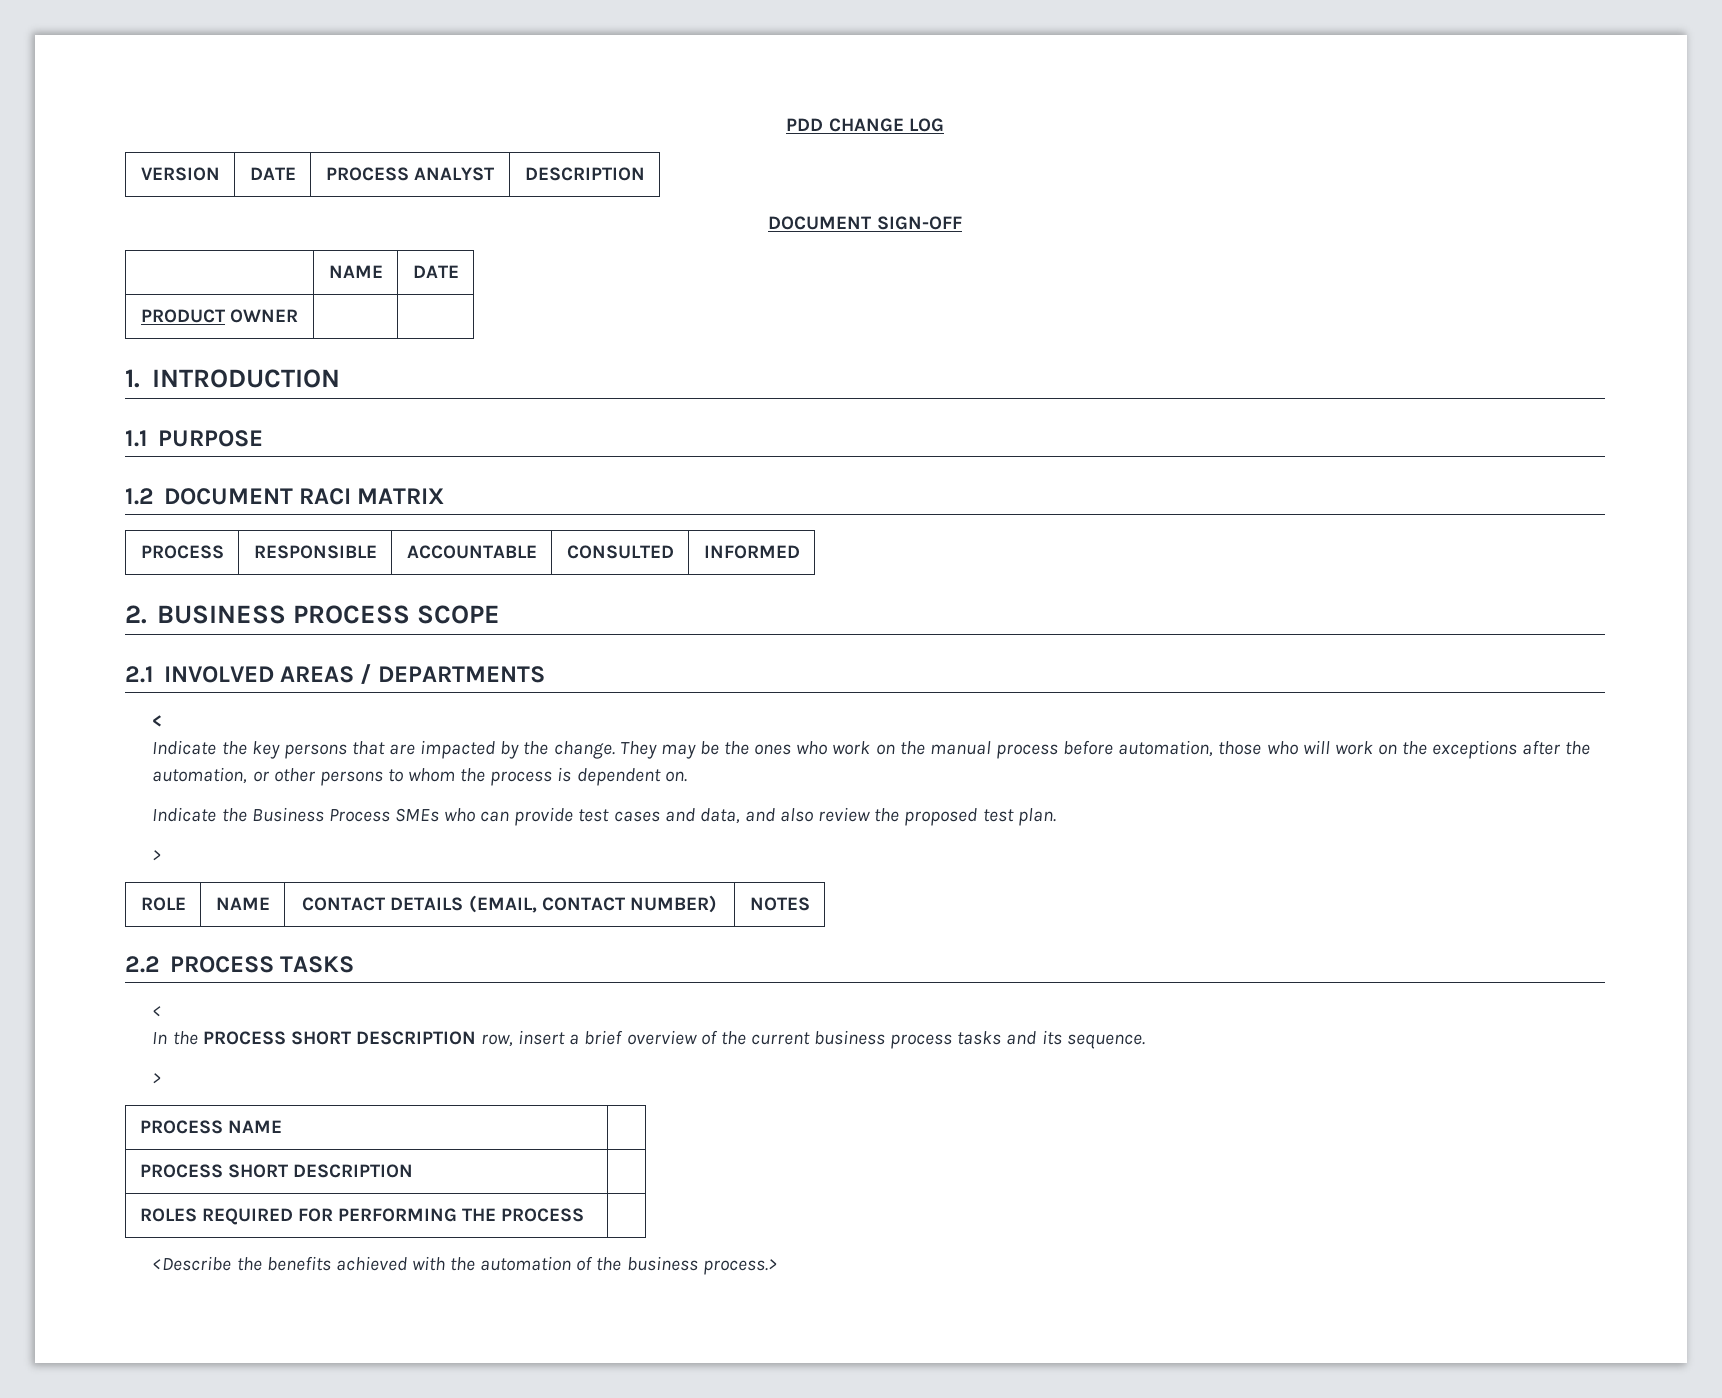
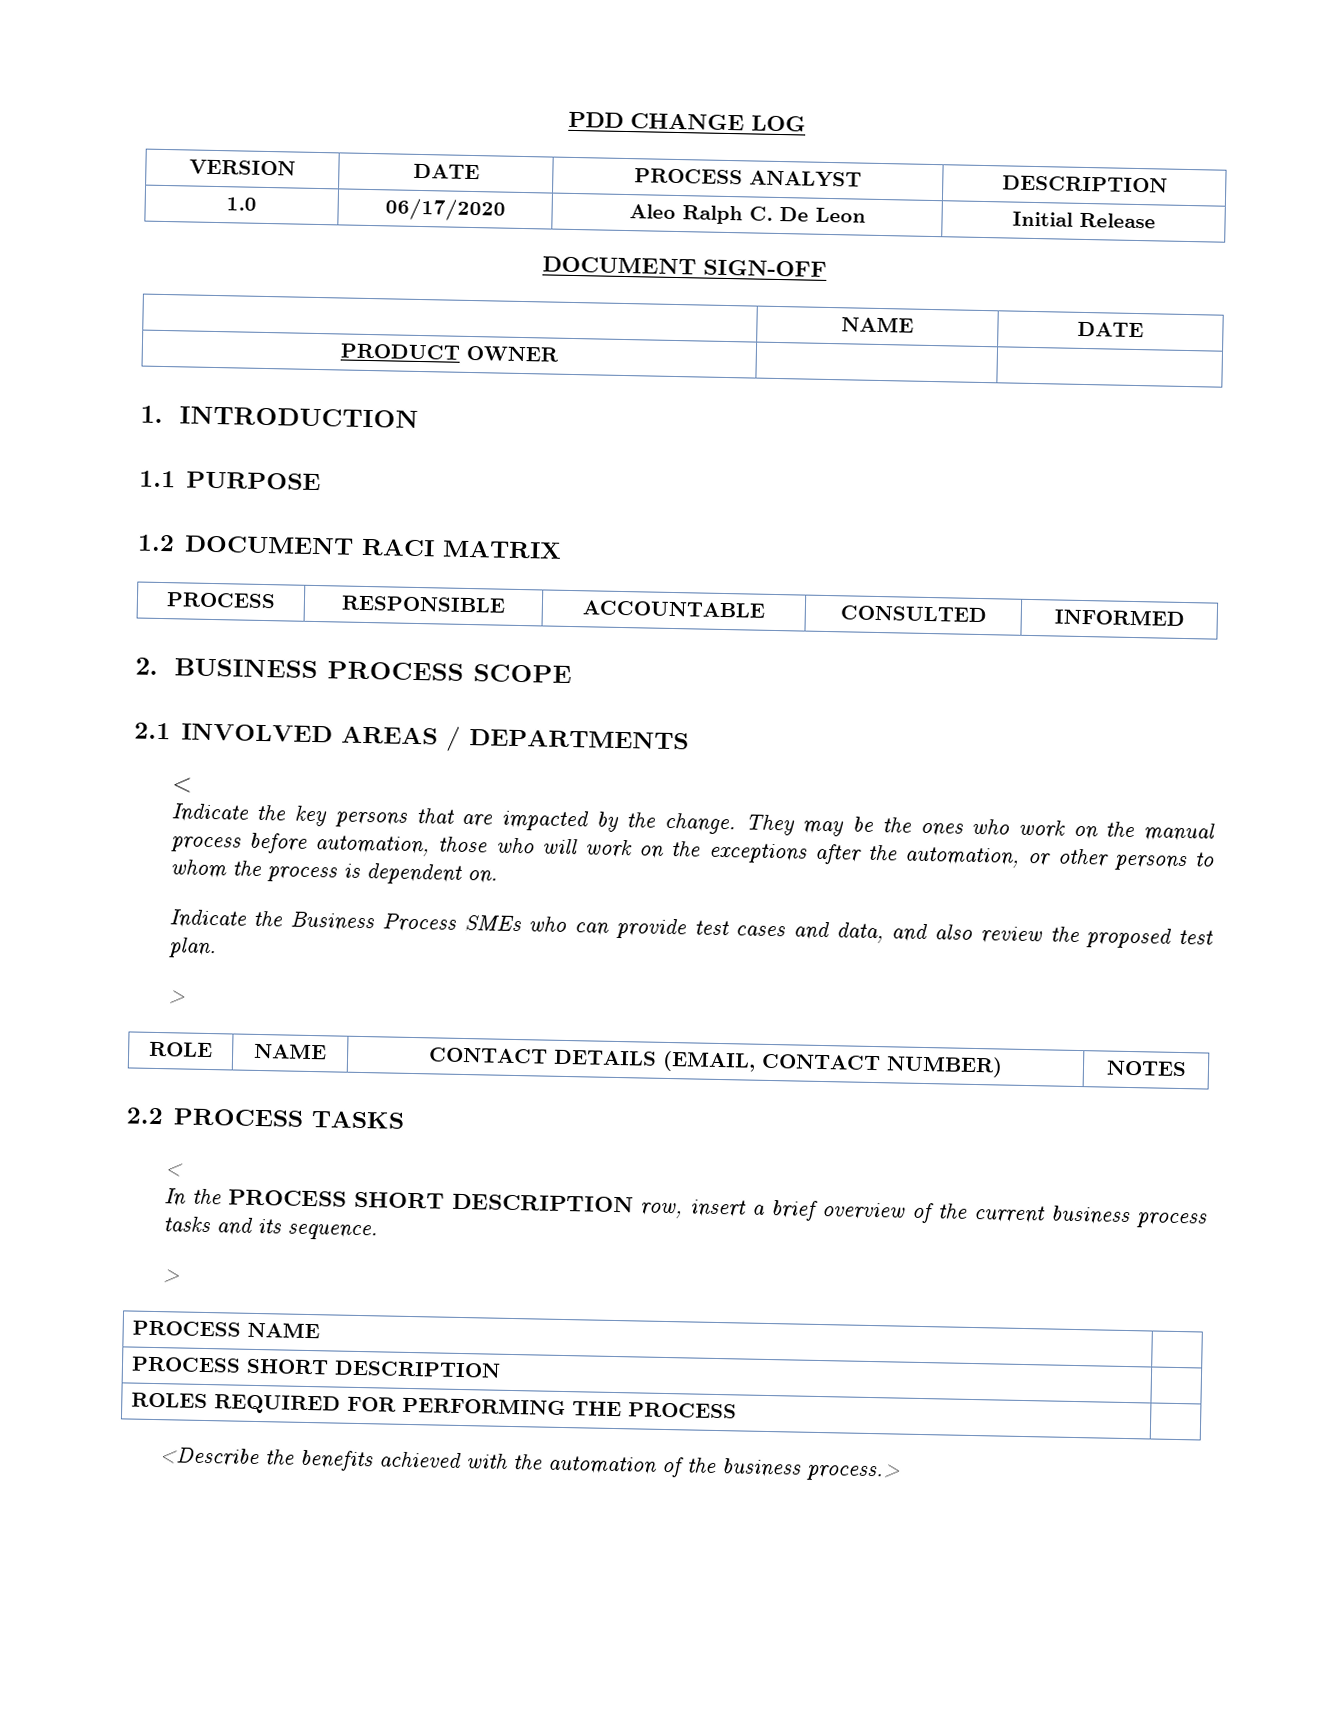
+ 1.0 | 06/17/2020 | Aleo Ralph C. De Leon | Initial Release

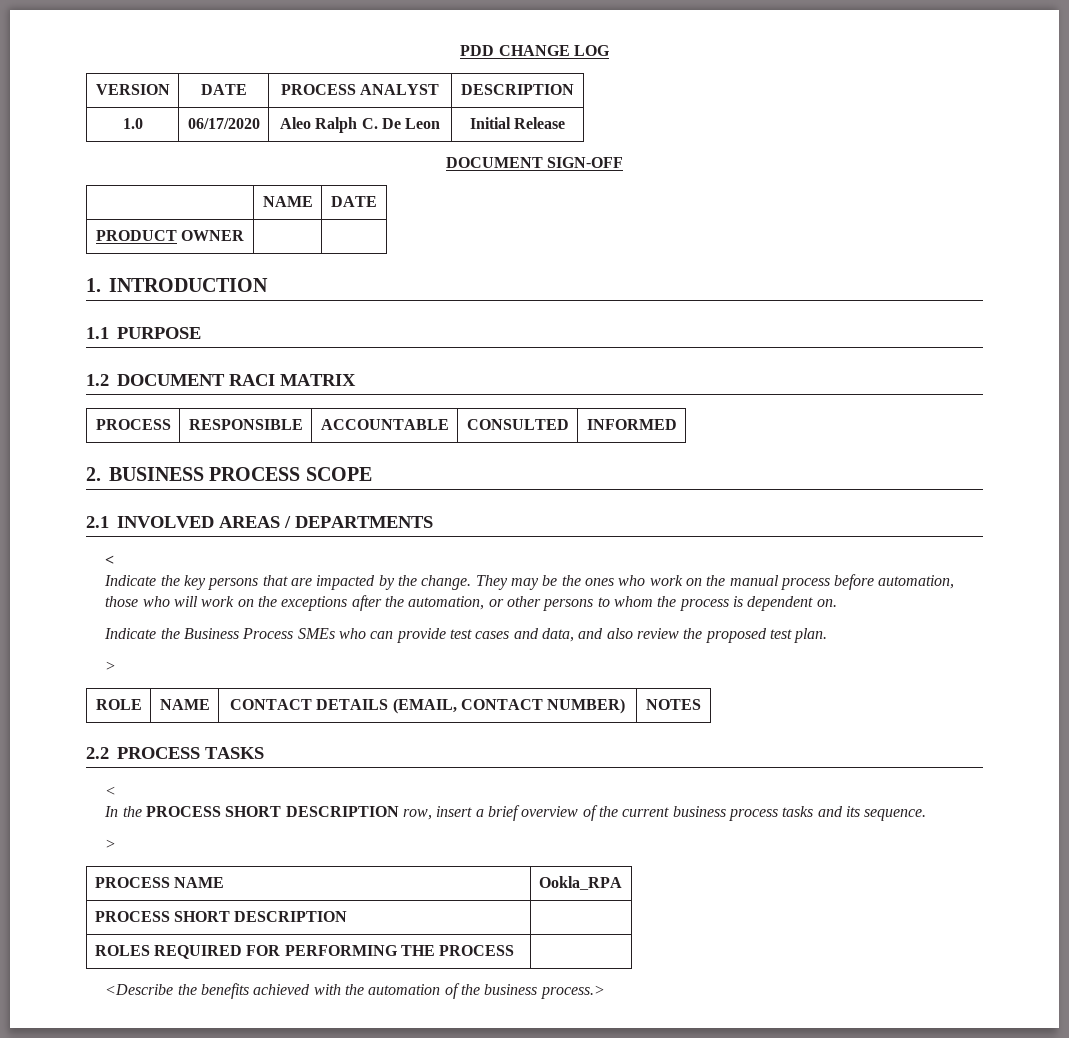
- PROCESS NAME |
+ PROCESS NAME | Ookla_RPA

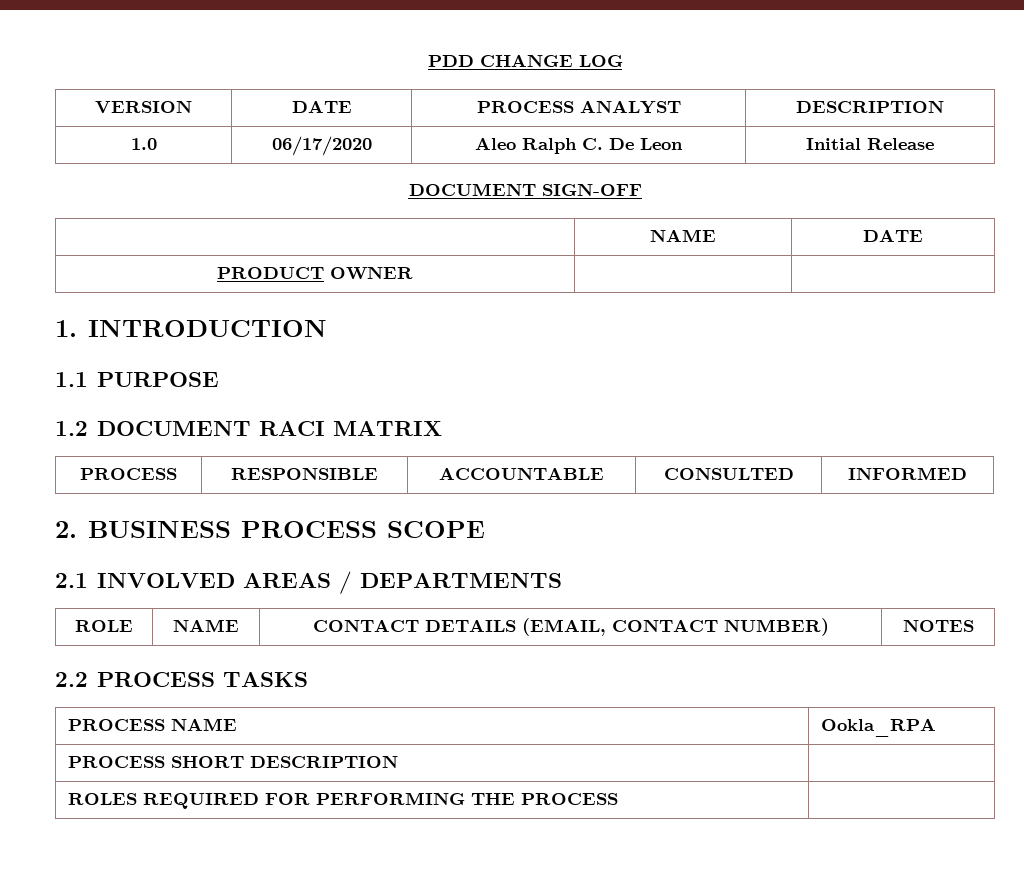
  2.1 INVOLVED AREAS / DEPARTMENTS
- <
- Indicate the key persons that are impacted by the change. They may be the ones who work on the manual process before automation, those who will work on the exceptions after the automation, or other persons to whom the process is dependent on.
- Indicate the Business Process SMEs who can provide test cases and data, and also review the proposed test plan.
- >
  2.2 PROCESS TASKS
- <
- In the PROCESS SHORT DESCRIPTION row, insert a brief overview of the current business process tasks and its sequence.
- >
- <Describe the benefits achieved with the automation of the business process.>

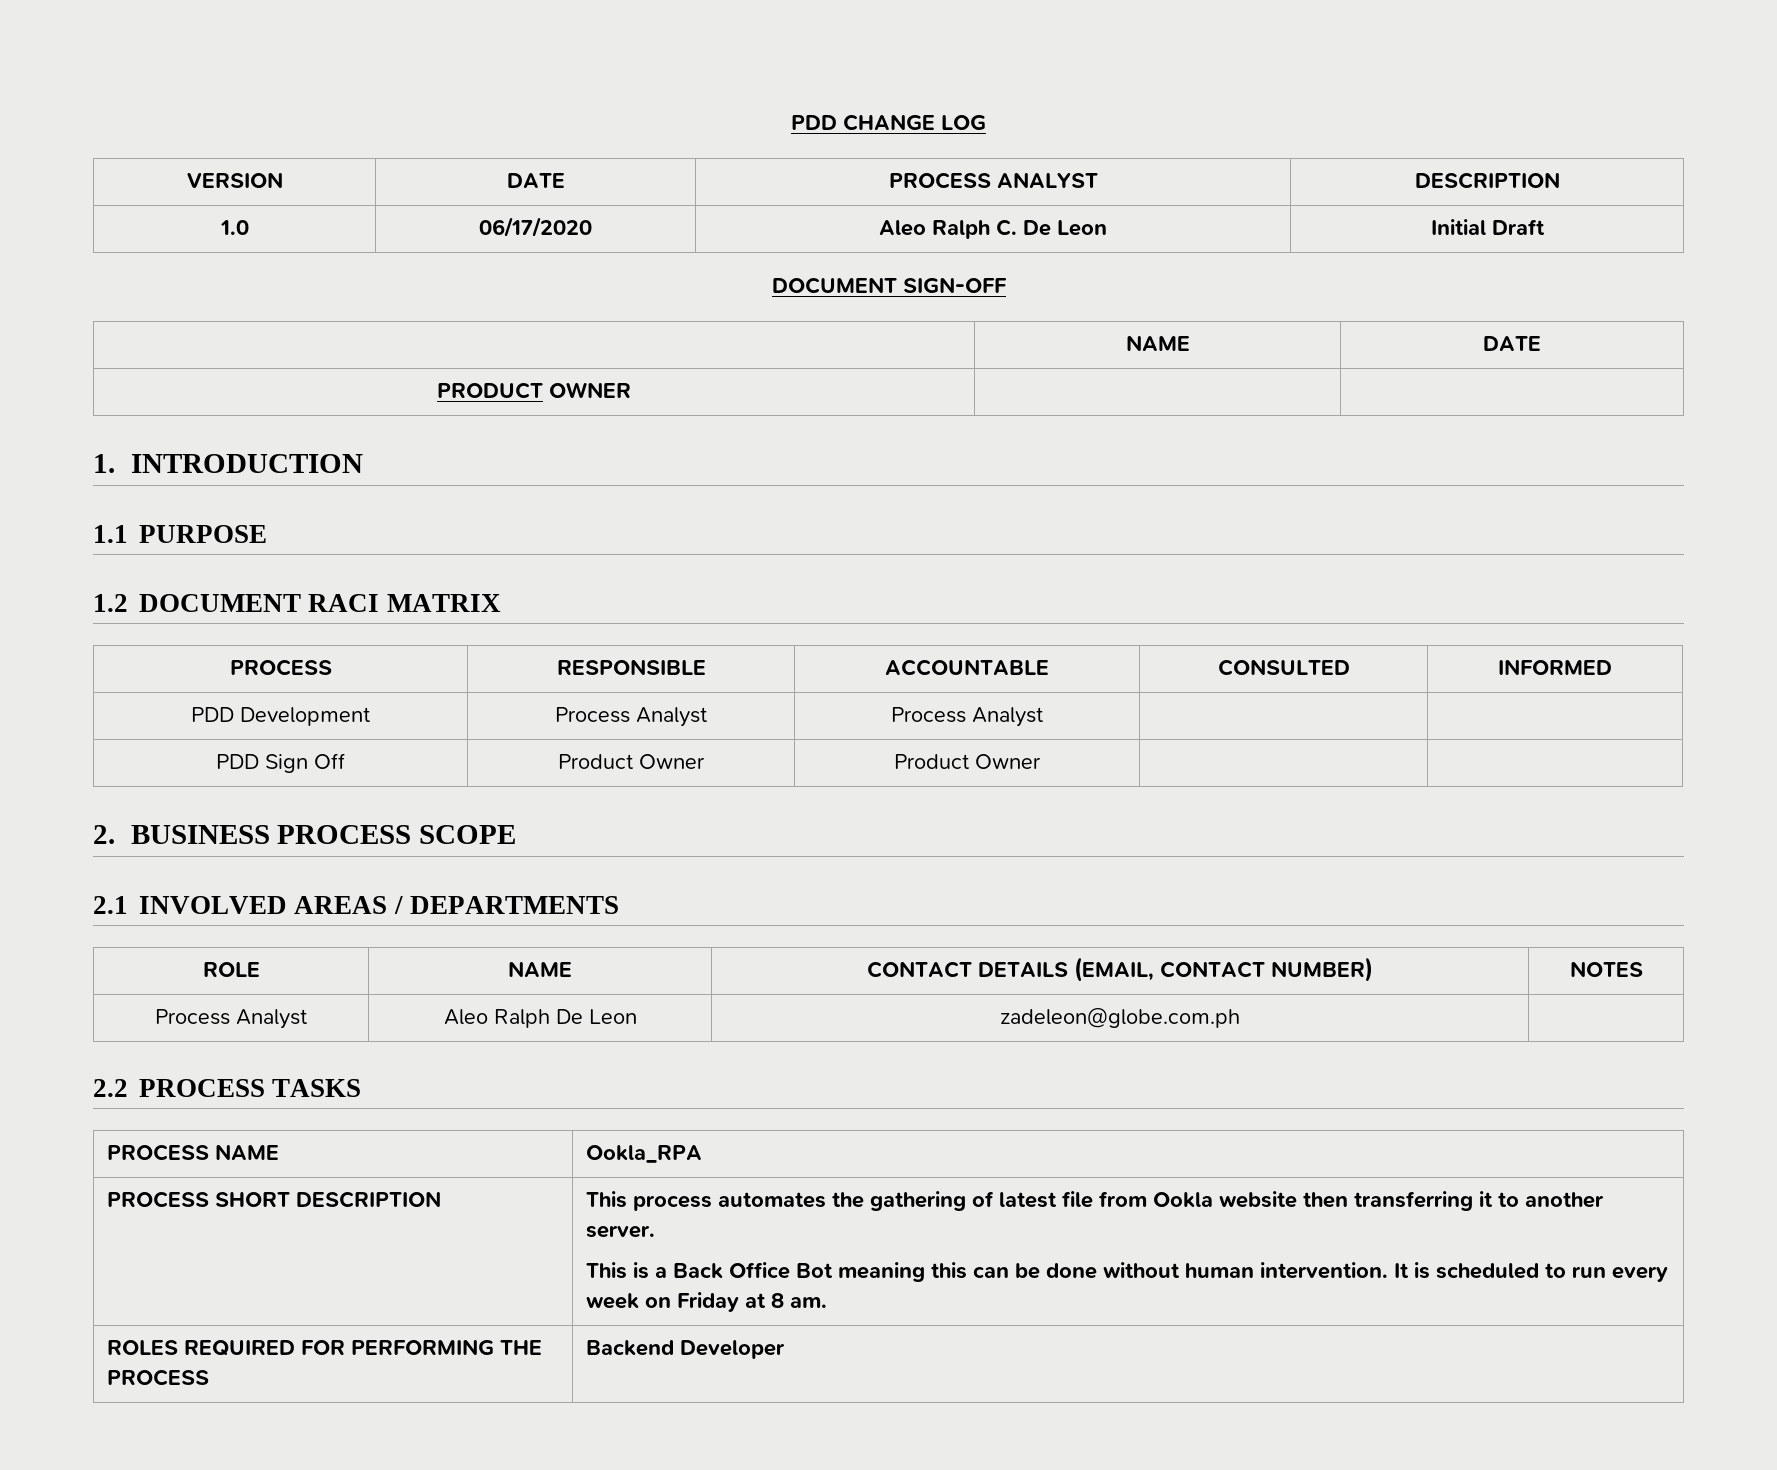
- 1.0 | 06/17/2020 | Aleo Ralph C. De Leon | Initial Release
+ 1.0 | 06/17/2020 | Aleo Ralph C. De Leon | Initial Draft
+ PDD Development | Process Analyst | Process Analyst | |
+ PDD Sign Off | Product Owner | Product Owner | |
+ Process Analyst | Aleo Ralph De Leon | zadeleon@globe.com.ph |
+ This process automates the gathering of latest file from Ookla website then transferring it to another server.
+ This is a Back Office Bot meaning this can be done without human intervention. It is scheduled to run every week on Friday at 8 am.
- ROLES REQUIRED FOR PERFORMING THE PROCESS |
+ ROLES REQUIRED FOR PERFORMING THE PROCESS | Backend Developer

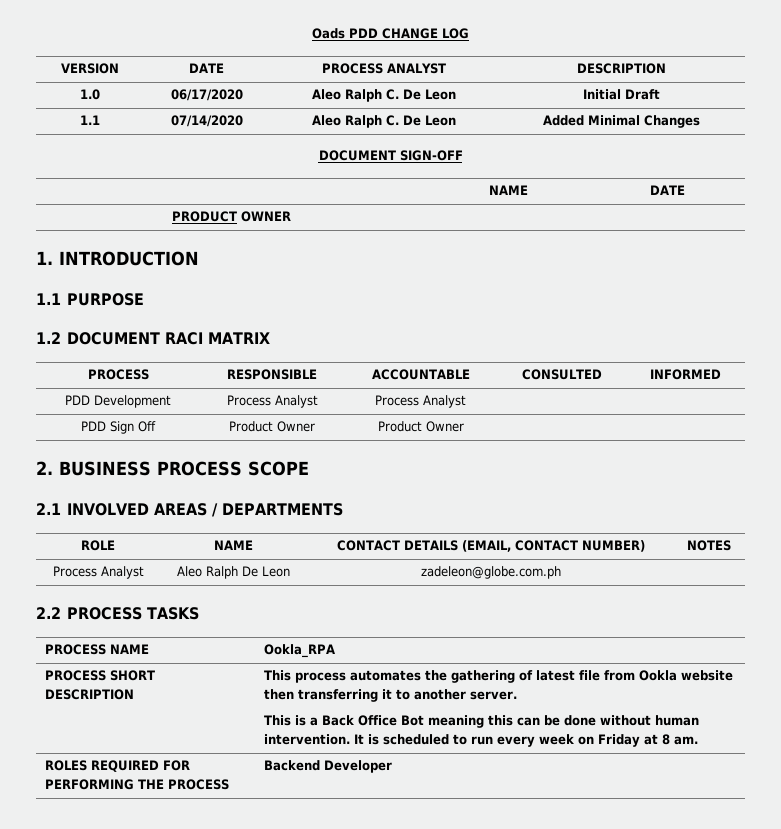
- PDD CHANGE LOG
+ Oads PDD CHANGE LOG
+ 1.1 | 07/14/2020 | Aleo Ralph C. De Leon | Added Minimal Changes

